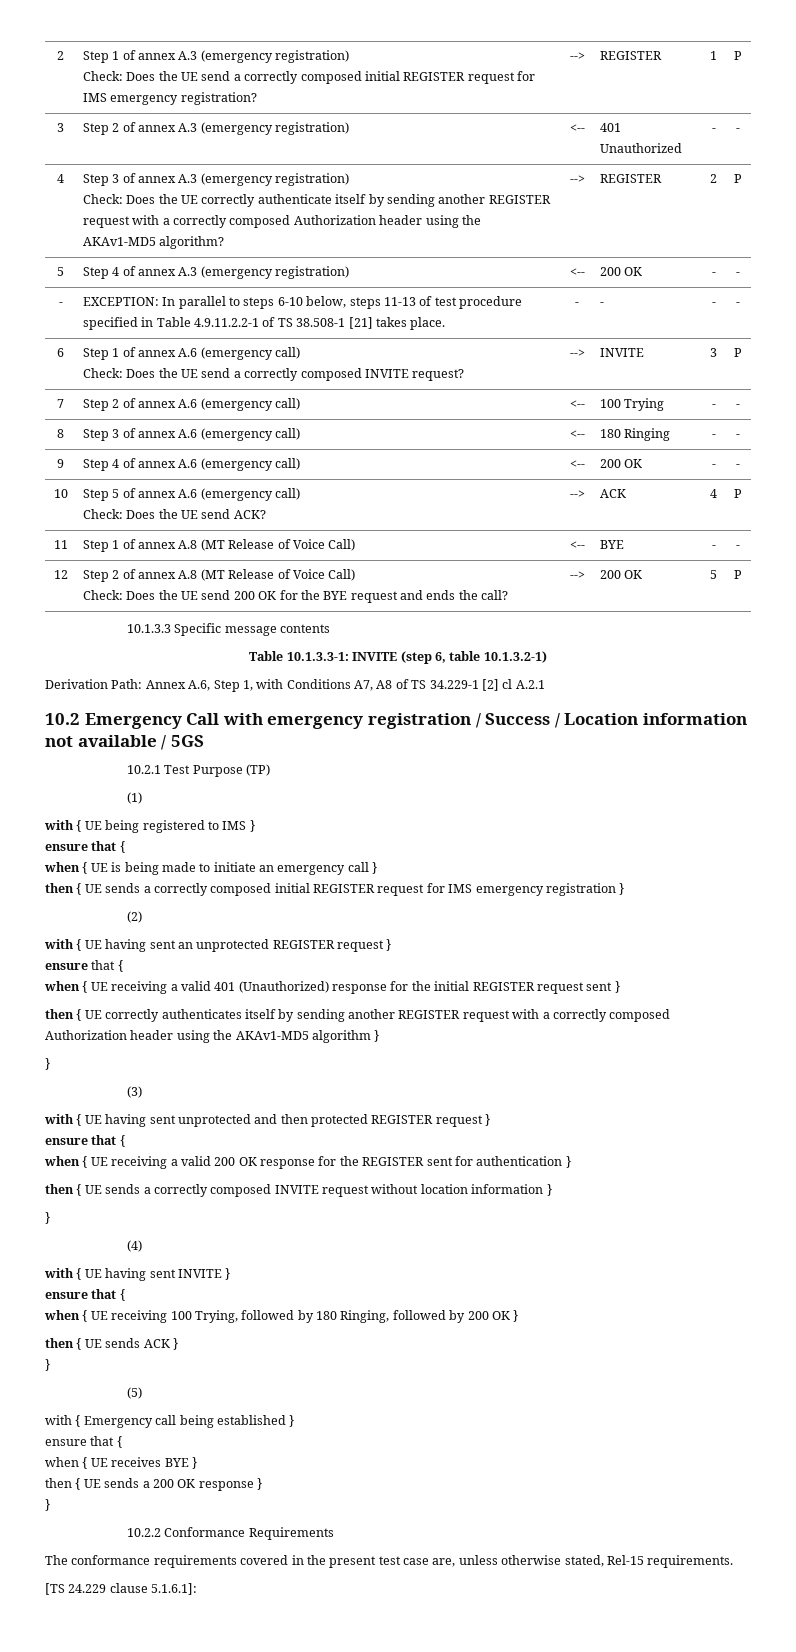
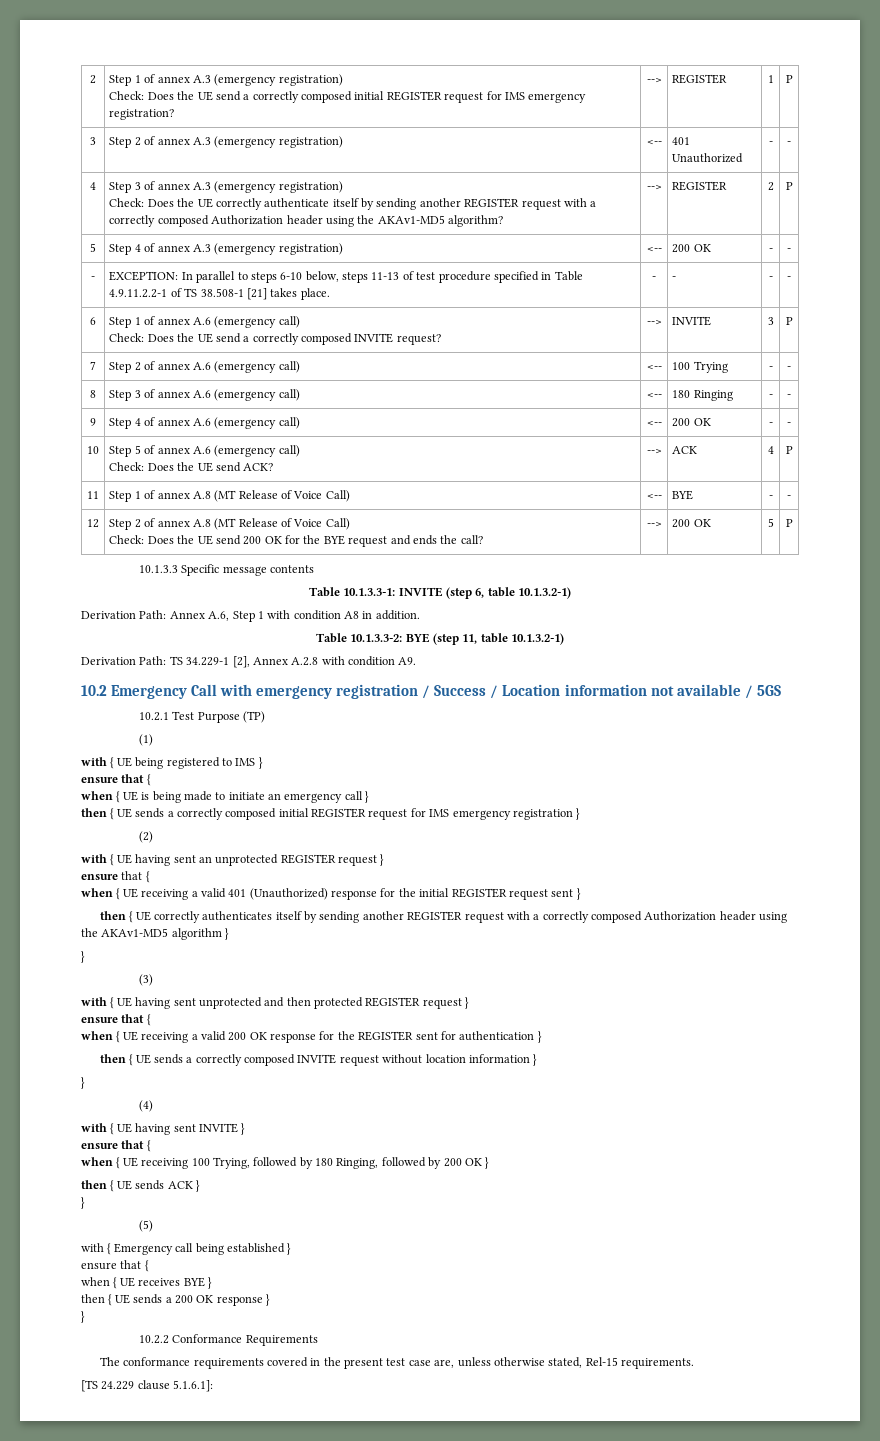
- Derivation Path: Annex A.6, Step 1, with Conditions A7, A8 of TS 34.229-1 [2] cl A.2.1
+ Derivation Path: Annex A.6, Step 1 with condition A8 in addition.
+ Table 10.1.3.3-2: BYE (step 11, table 10.1.3.2-1)
+ Derivation Path: TS 34.229-1 [2], Annex A.2.8 with condition A9.

